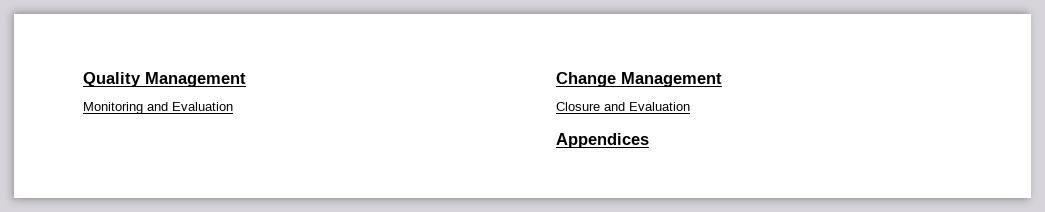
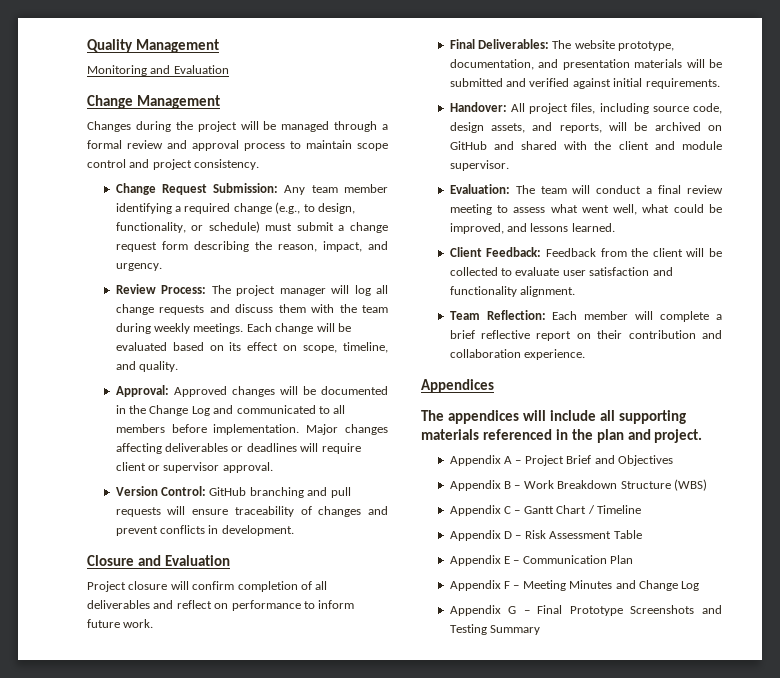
+ Changes during the project will be managed through a formal review and approval process to maintain scope control and project consistency.
+ Change Request Submission: Any team member identifying a required change (e.g., to design, functionality, or schedule) must submit a change request form describing the reason, impact, and urgency.
+ Review Process: The project manager will log all change requests and discuss them with the team during weekly meetings. Each change will be evaluated based on its effect on scope, timeline, and quality.
+ Approval: Approved changes will be documented in the Change Log and communicated to all members before implementation. Major changes affecting deliverables or deadlines will require client or supervisor approval.
+ Version Control: GitHub branching and pull requests will ensure traceability of changes and prevent conflicts in development.
  Closure and Evaluation
+ Project closure will confirm completion of all deliverables and reflect on performance to inform future work.
+ Final Deliverables: The website prototype, documentation, and presentation materials will be submitted and verified against initial requirements.
+ Handover: All project files, including source code, design assets, and reports, will be archived on GitHub and shared with the client and module supervisor.
+ Evaluation: The team will conduct a final review meeting to assess what went well, what could be improved, and lessons learned.
+ Client Feedback: Feedback from the client will be collected to evaluate user satisfaction and functionality alignment.
+ Team Reflection: Each member will complete a brief reflective report on their contribution and collaboration experience.
  Appendices
+ The appendices will include all supporting materials referenced in the plan and project.
+ Appendix A – Project Brief and Objectives
+ Appendix B – Work Breakdown Structure (WBS)
+ Appendix C – Gantt Chart / Timeline
+ Appendix D – Risk Assessment Table
+ Appendix E – Communication Plan
+ Appendix F – Meeting Minutes and Change Log
+ Appendix G – Final Prototype Screenshots and Testing Summary

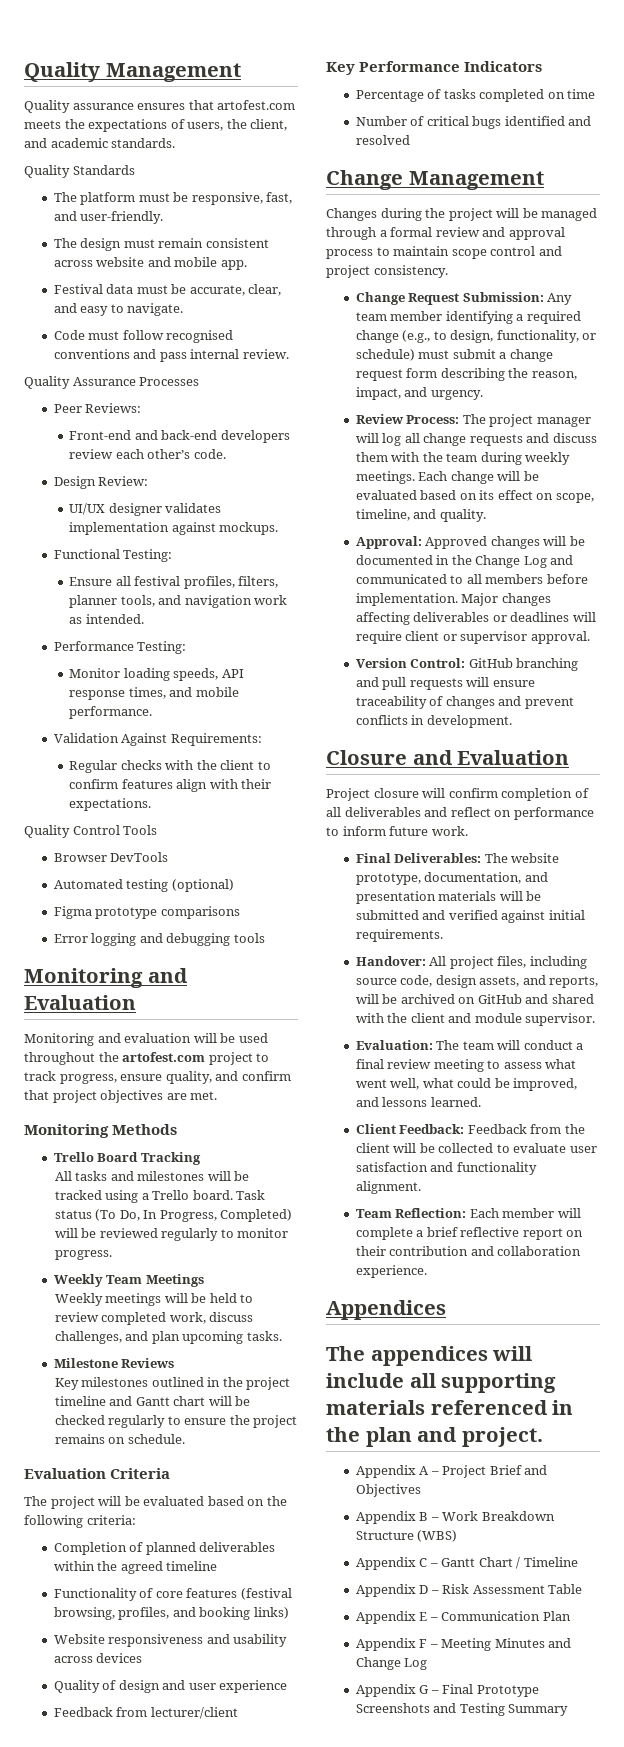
+ Quality assurance ensures that artofest.com meets the expectations of users, the client, and academic standards.
+ Quality Standards
+ The platform must be responsive, fast, and user-friendly.
+ The design must remain consistent across website and mobile app.
+ Festival data must be accurate, clear, and easy to navigate.
+ Code must follow recognised conventions and pass internal review.
+ Quality Assurance Processes
+ Peer Reviews:
+ Front-end and back-end developers review each other’s code.
+ Design Review:
+ UI/UX designer validates implementation against mockups.
+ Functional Testing:
+ Ensure all festival profiles, filters, planner tools, and navigation work as intended.
+ Performance Testing:
+ Monitor loading speeds, API response times, and mobile performance.
+ Validation Against Requirements:
+ Regular checks with the client to confirm features align with their expectations.
+ Quality Control Tools
+ Browser DevTools
+ Automated testing (optional)
+ Figma prototype comparisons
+ Error logging and debugging tools
  Monitoring and Evaluation
+ Monitoring and evaluation will be used throughout the artofest.com project to track progress, ensure quality, and confirm that project objectives are met.
+ Monitoring Methods
+ Trello Board Tracking
+ All tasks and milestones will be tracked using a Trello board. Task status (To Do, In Progress, Completed) will be reviewed regularly to monitor progress.
+ Weekly Team Meetings
+ Weekly meetings will be held to review completed work, discuss challenges, and plan upcoming tasks.
+ Milestone Reviews
+ Key milestones outlined in the project timeline and Gantt chart will be checked regularly to ensure the project remains on schedule.
+ Evaluation Criteria
+ The project will be evaluated based on the following criteria:
+ Completion of planned deliverables within the agreed timeline
+ Functionality of core features (festival browsing, profiles, and booking links)
+ Website responsiveness and usability across devices
+ Quality of design and user experience
+ Feedback from lecturer/client
+ Key Performance Indicators
+ Percentage of tasks completed on time
+ Number of critical bugs identified and resolved

